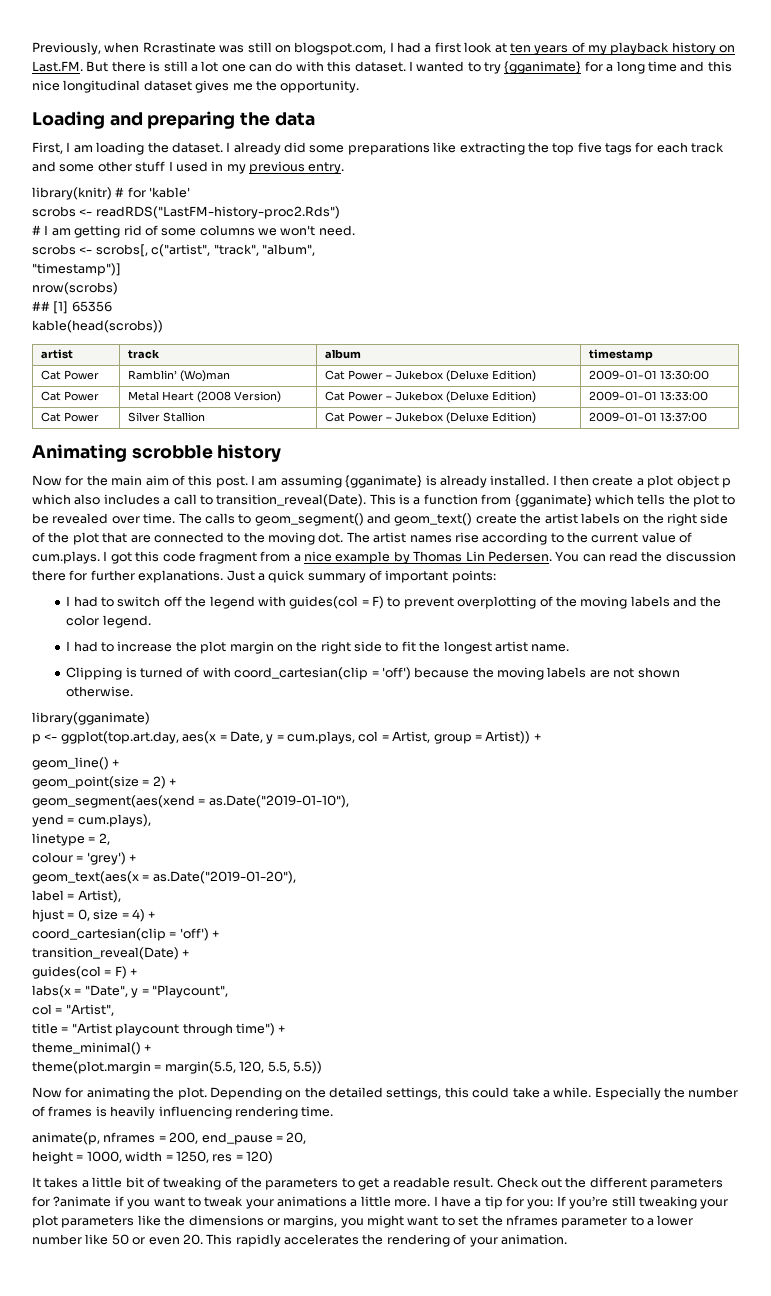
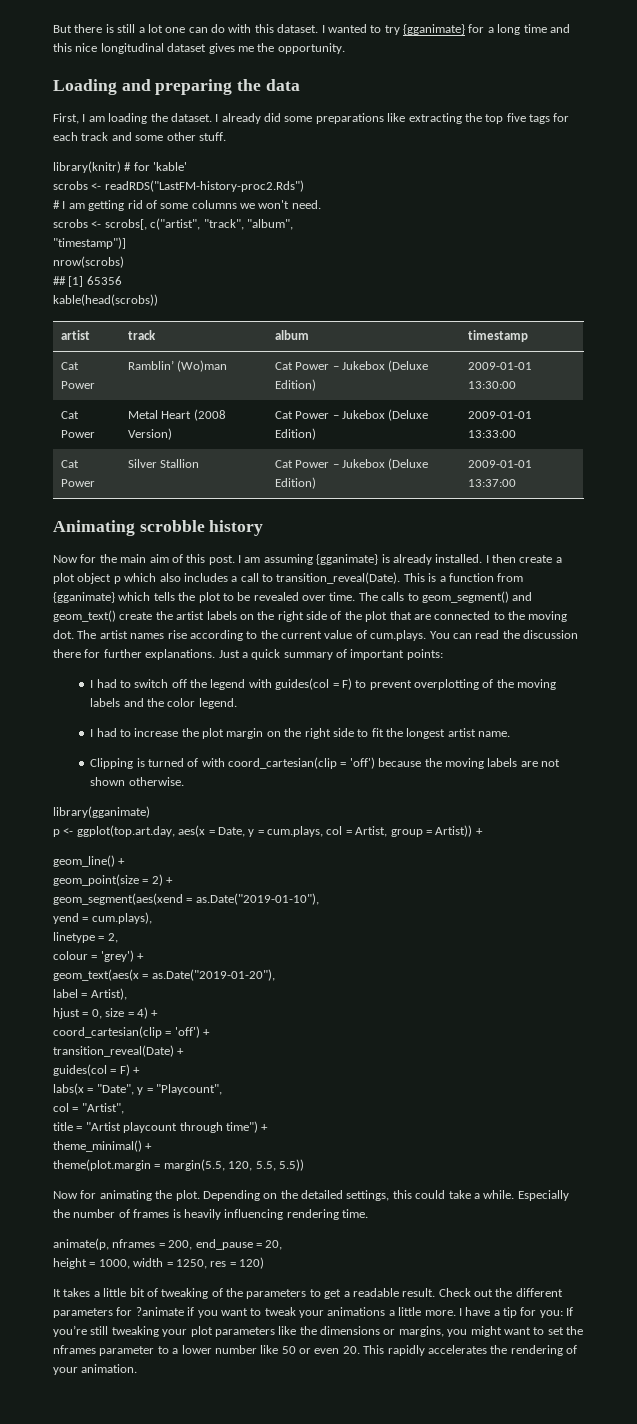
- Previously, when Rcrastinate was still on blogspot.com, I had a first look at ten years of my playback history on Last.FM. But there is still a lot one can do with this dataset.
+ But there is still a lot one can do with this dataset.
- I already did some preparations like extracting the top five tags for each track and some other stuff I used in my previous entry.
+ I already did some preparations like extracting the top five tags for each track and some other stuff.
- The artist names rise according to the current value of cum.plays. I got this code fragment from a nice example by Thomas Lin Pedersen. You can read the discussion there for further explanations.
+ The artist names rise according to the current value of cum.plays. You can read the discussion there for further explanations.

